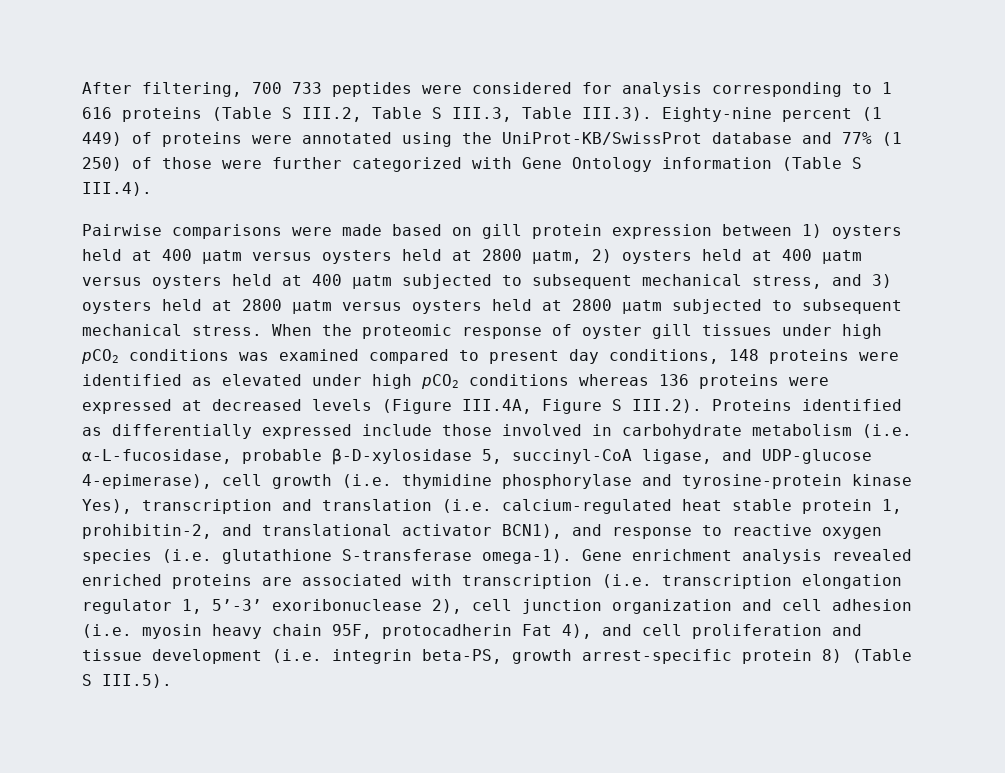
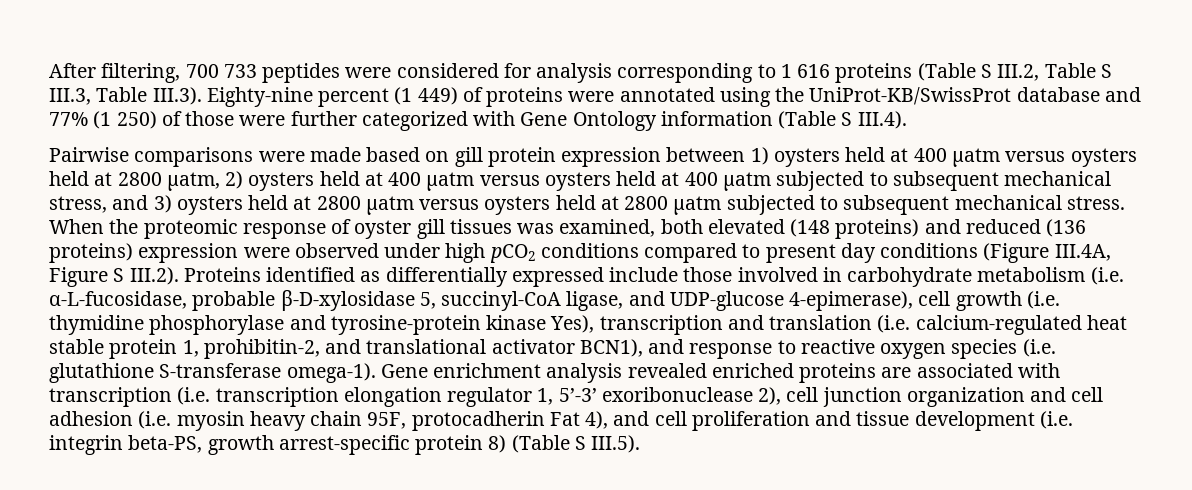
- When the proteomic response of oyster gill tissues under high pCO2 conditions was examined compared to present day conditions, 148 proteins were identified as elevated under high pCO2 conditions whereas 136 proteins were expressed at decreased levels (Figure III.4A, Figure S III.2). Proteins identified as differentially expressed include those involved in carbohydrate metabolism (i.e. α-L-fucosidase, probable β-D-xylosidase 5, succinyl-CoA ligase, and UDP-glucose 4-epimerase), cell growth (i.e. thymidine phosphorylase and tyrosine-protein kinase Yes), transcription and translation (i.e. calcium-regulated heat stable protein 1, prohibitin-2, and translational activator BCN1), and response to reactive oxygen species (i.e. glutathione S-transferase omega-1).
+ When the proteomic response of oyster gill tissues was examined, both elevated (148 proteins) and reduced (136 proteins) expression were observed under high pCO2 conditions compared to present day conditions (Figure III.4A, Figure S III.2). Proteins identified as differentially expressed include those involved in carbohydrate metabolism (i.e. α-L-fucosidase, probable β-D-xylosidase 5, succinyl-CoA ligase, and UDP-glucose 4-epimerase), cell growth (i.e. thymidine phosphorylase and tyrosine-protein kinase Yes), transcription and translation (i.e. calcium-regulated heat stable protein 1, prohibitin-2, and translational activator BCN1), and response to reactive oxygen species (i.e. glutathione S-transferase omega-1).

